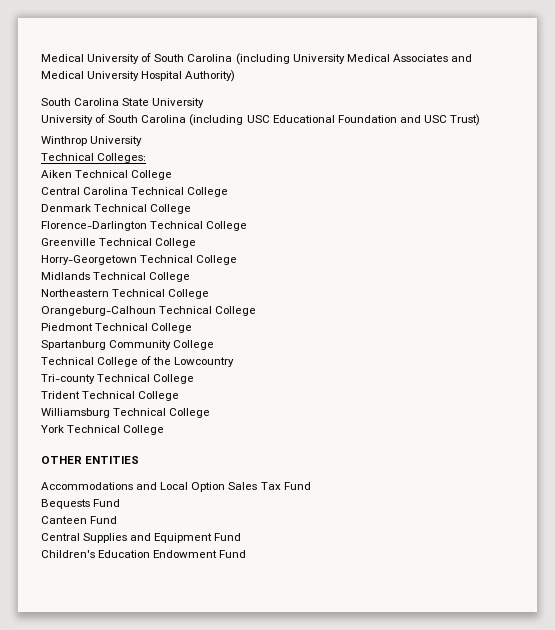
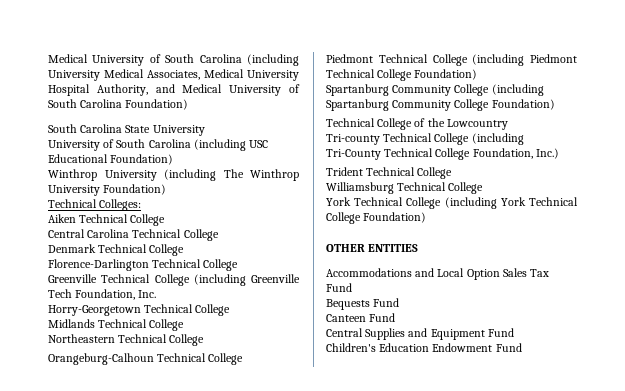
- Medical University of South Carolina (including University Medical Associates and Medical University Hospital Authority)
+ Medical University of South Carolina (including University Medical Associates, Medical University Hospital Authority, and Medical University of South Carolina Foundation)
- University of South Carolina (including USC Educational Foundation and USC Trust)
- Winthrop University
+ University of South Carolina (including USC Educational Foundation)
+ Winthrop University (including The Winthrop University Foundation)
- Greenville Technical College
+ Greenville Technical College (including Greenville Tech Foundation, Inc.
- Piedmont Technical College
- Spartanburg Community College
+ Piedmont Technical College (including Piedmont Technical College Foundation)
+ Spartanburg Community College (including Spartanburg Community College Foundation)
- Tri-county Technical College
+ Tri-county Technical College (including Tri-County Technical College Foundation, Inc.)
- York Technical College
+ York Technical College (including York Technical College Foundation)

